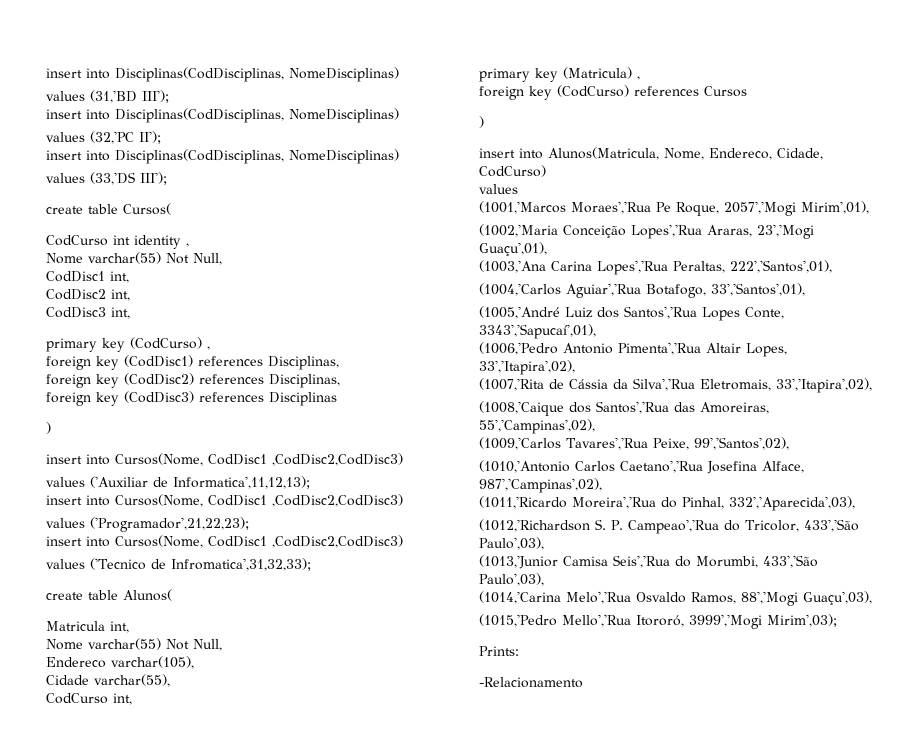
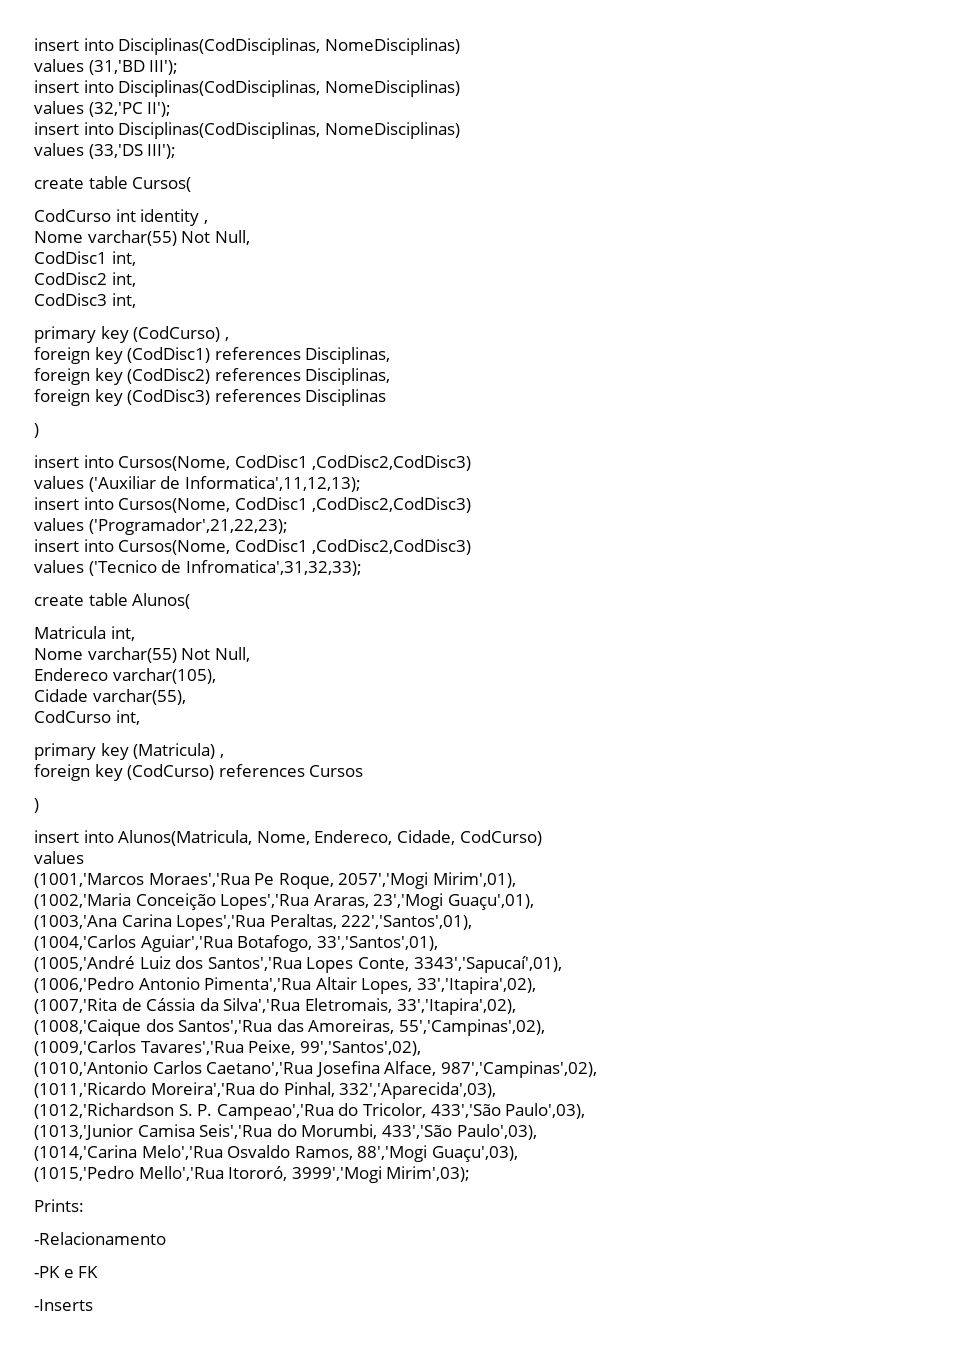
+ -PK e FK
+ -Inserts

